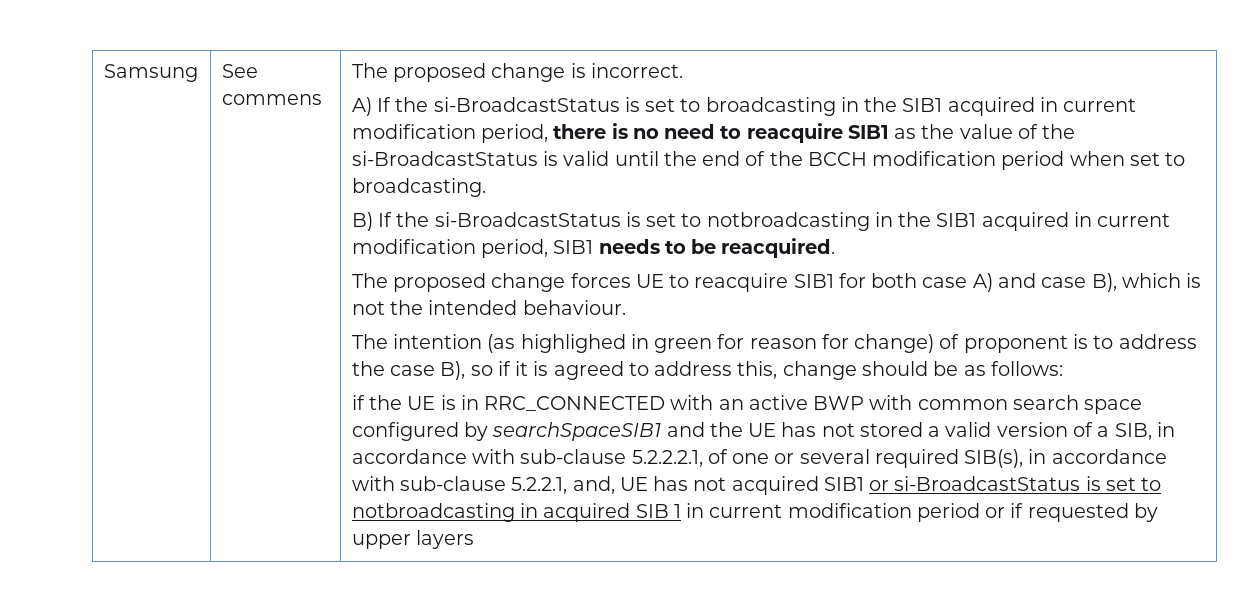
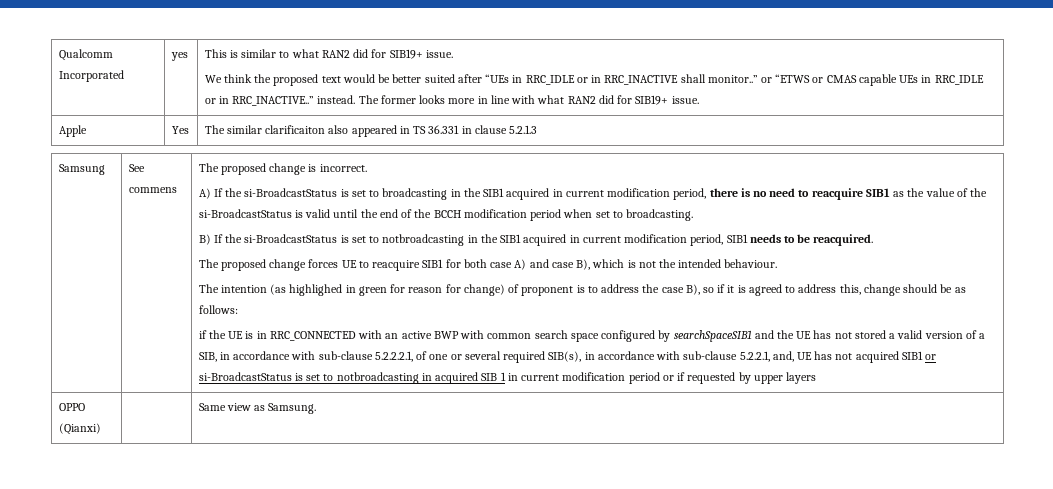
+ Qualcomm Incorporated | yes | This is similar to what RAN2 did for SIB19+ issue.
+ We think the proposed text would be better suited after “UEs in RRC_IDLE or in RRC_INACTIVE shall monitor..” or “ETWS or CMAS capable UEs in RRC_IDLE or in RRC_INACTIVE..” instead. The former looks more in line with what RAN2 did for SIB19+ issue.
+ Apple | Yes | The similar clarificaiton also appeared in TS 36.331 in clause 5.2.1.3
+ OPPO (Qianxi) | | Same view as Samsung.

